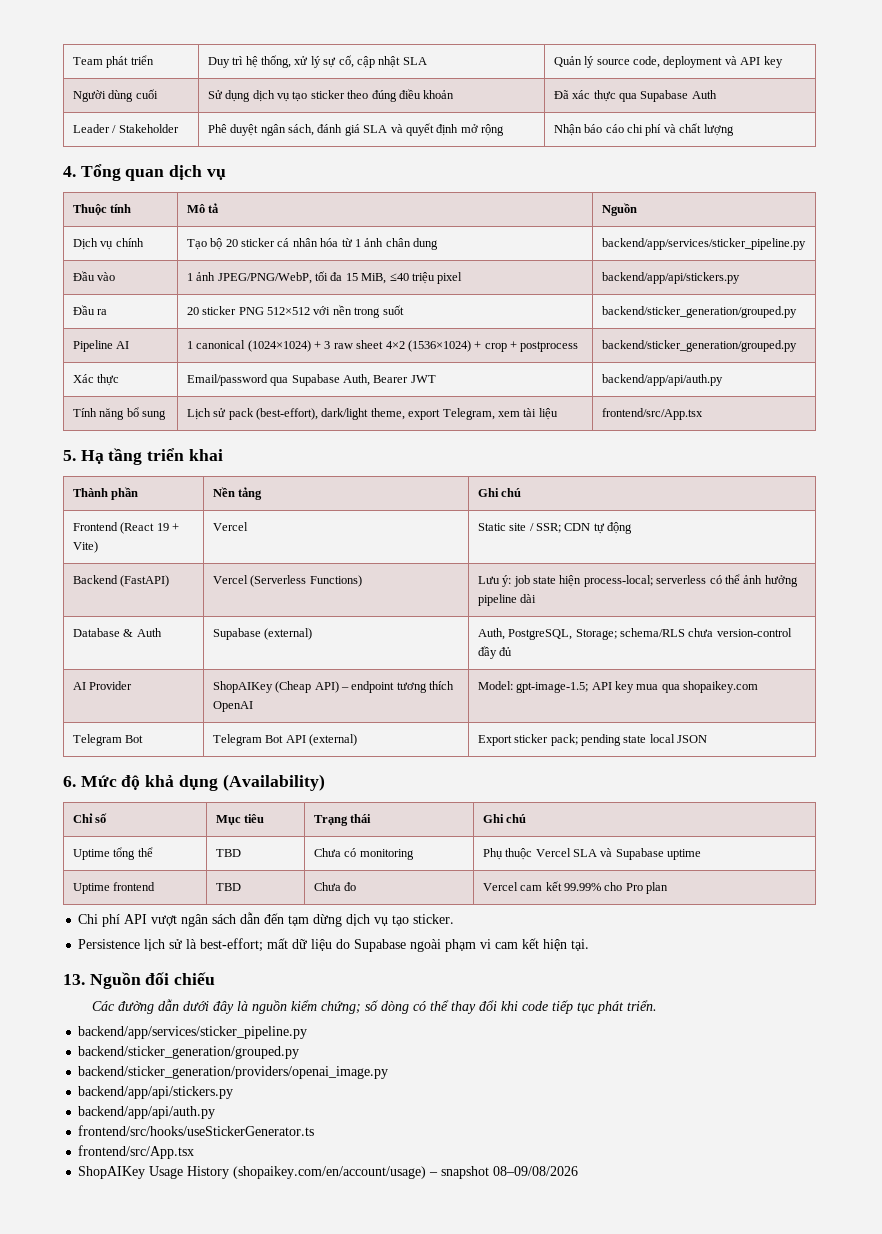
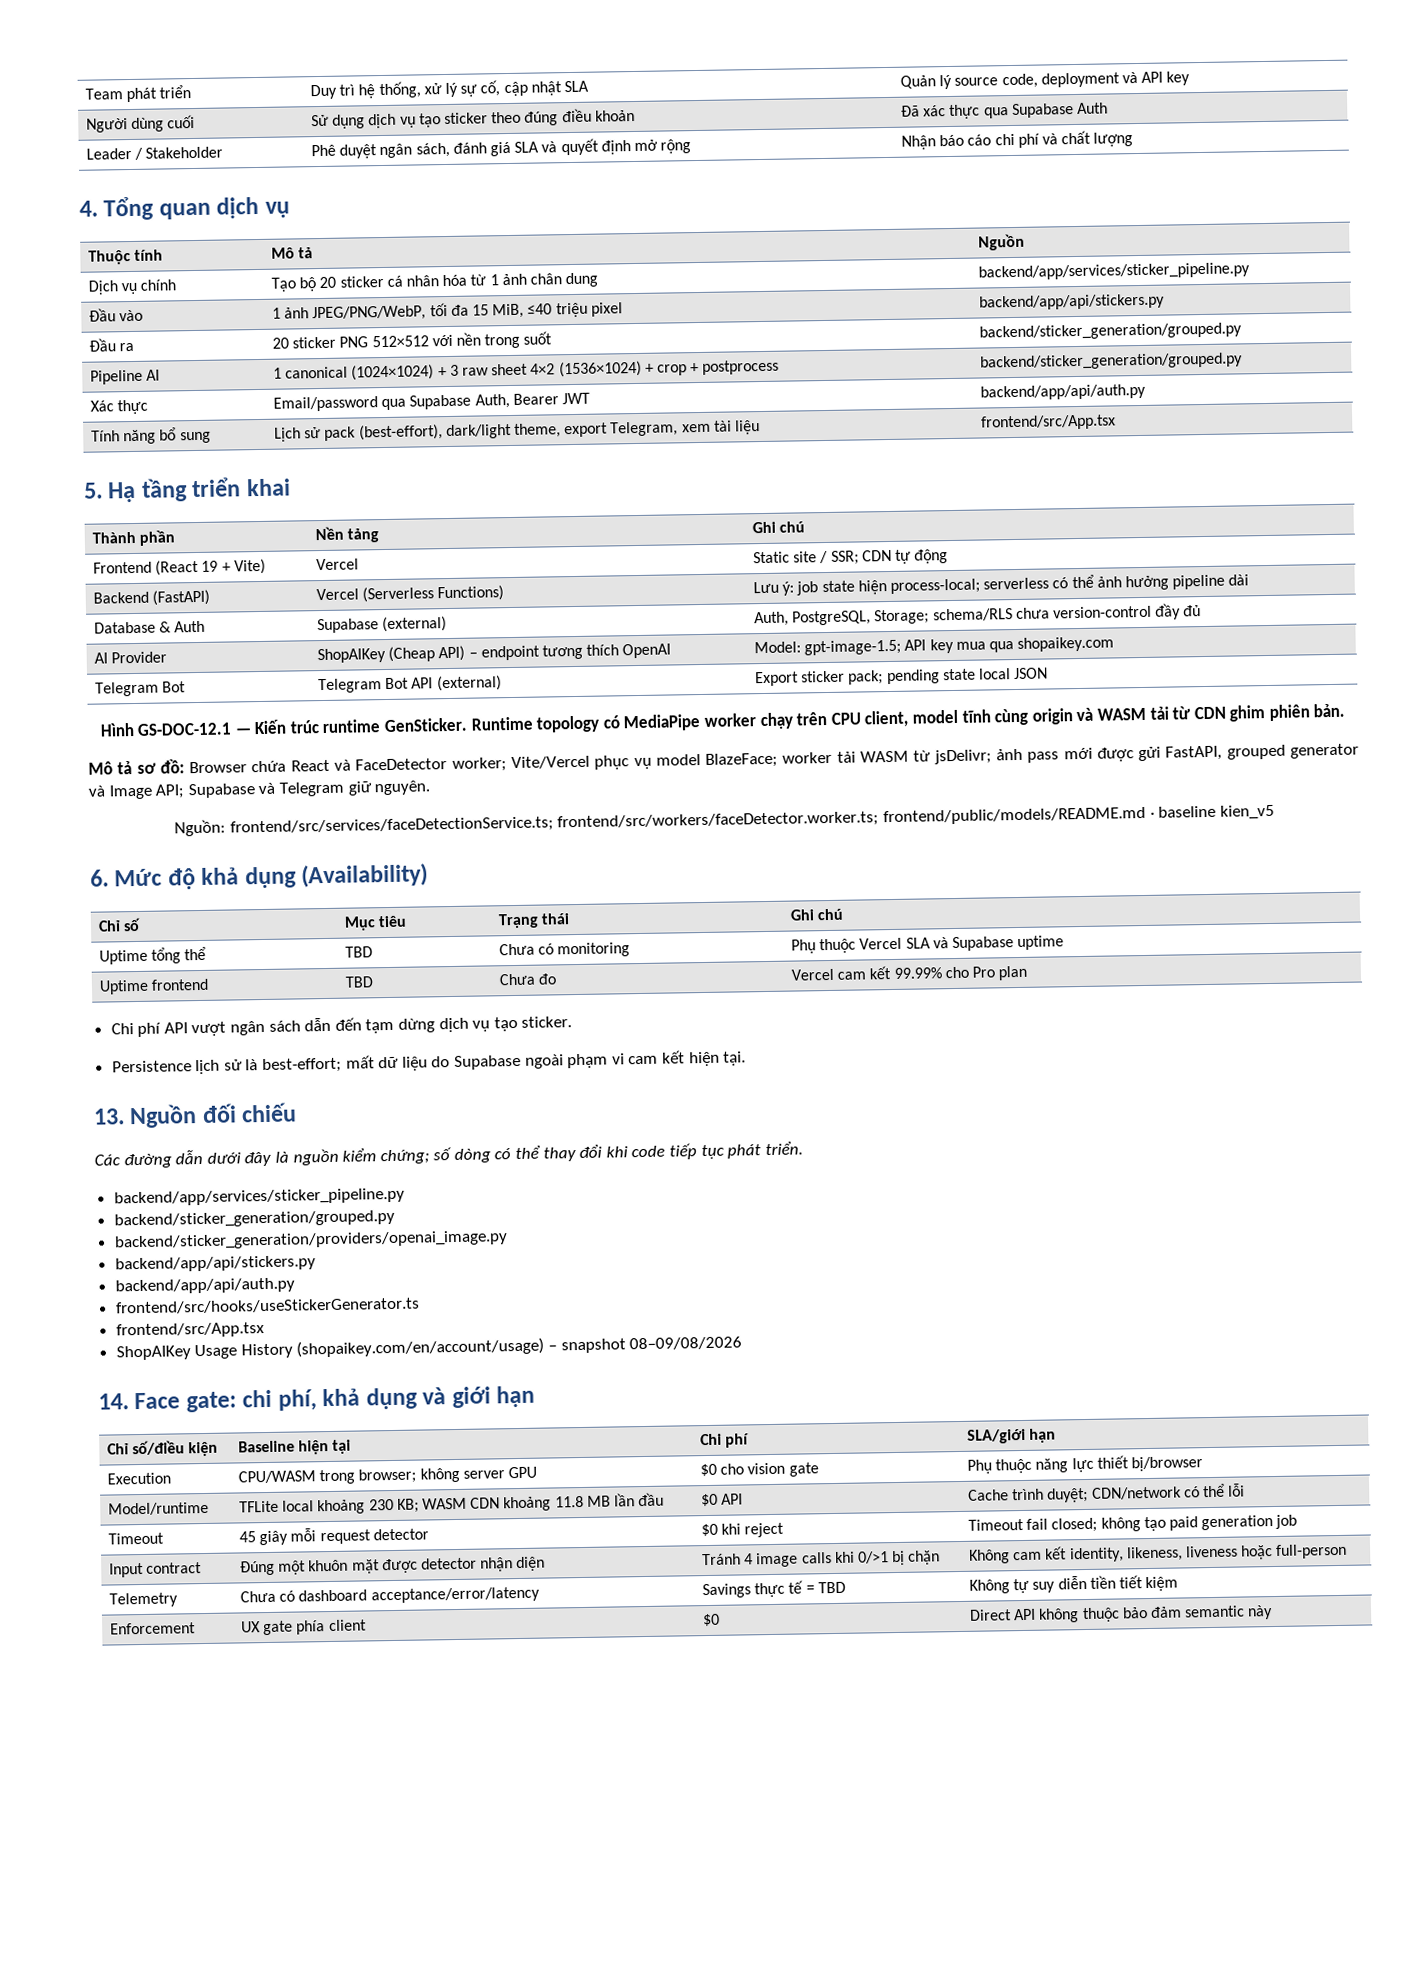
+ Hình GS-DOC-12.1 — Kiến trúc runtime GenSticker. Runtime topology có MediaPipe worker chạy trên CPU client, model tĩnh cùng origin và WASM tải từ CDN ghim phiên bản.
+ Mô tả sơ đồ: Browser chứa React và FaceDetector worker; Vite/Vercel phục vụ model BlazeFace; worker tải WASM từ jsDelivr; ảnh pass mới được gửi FastAPI, grouped generator và Image API; Supabase và Telegram giữ nguyên.
+ Nguồn: frontend/src/services/faceDetectionService.ts; frontend/src/workers/faceDetector.worker.ts; frontend/public/models/README.md · baseline kien_v5
+ 14. Face gate: chi phí, khả dụng và giới hạn
+ Chỉ số/điều kiện | Baseline hiện tại | Chi phí | SLA/giới hạn
+ Execution | CPU/WASM trong browser; không server GPU | $0 cho vision gate | Phụ thuộc năng lực thiết bị/browser
+ Model/runtime | TFLite local khoảng 230 KB; WASM CDN khoảng 11.8 MB lần đầu | $0 API | Cache trình duyệt; CDN/network có thể lỗi
+ Timeout | 45 giây mỗi request detector | $0 khi reject | Timeout fail closed; không tạo paid generation job
+ Input contract | Đúng một khuôn mặt được detector nhận diện | Tránh 4 image calls khi 0/>1 bị chặn | Không cam kết identity, likeness, liveness hoặc full-person
+ Telemetry | Chưa có dashboard acceptance/error/latency | Savings thực tế = TBD | Không tự suy diễn tiền tiết kiệm
+ Enforcement | UX gate phía client | $0 | Direct API không thuộc bảo đảm semantic này

